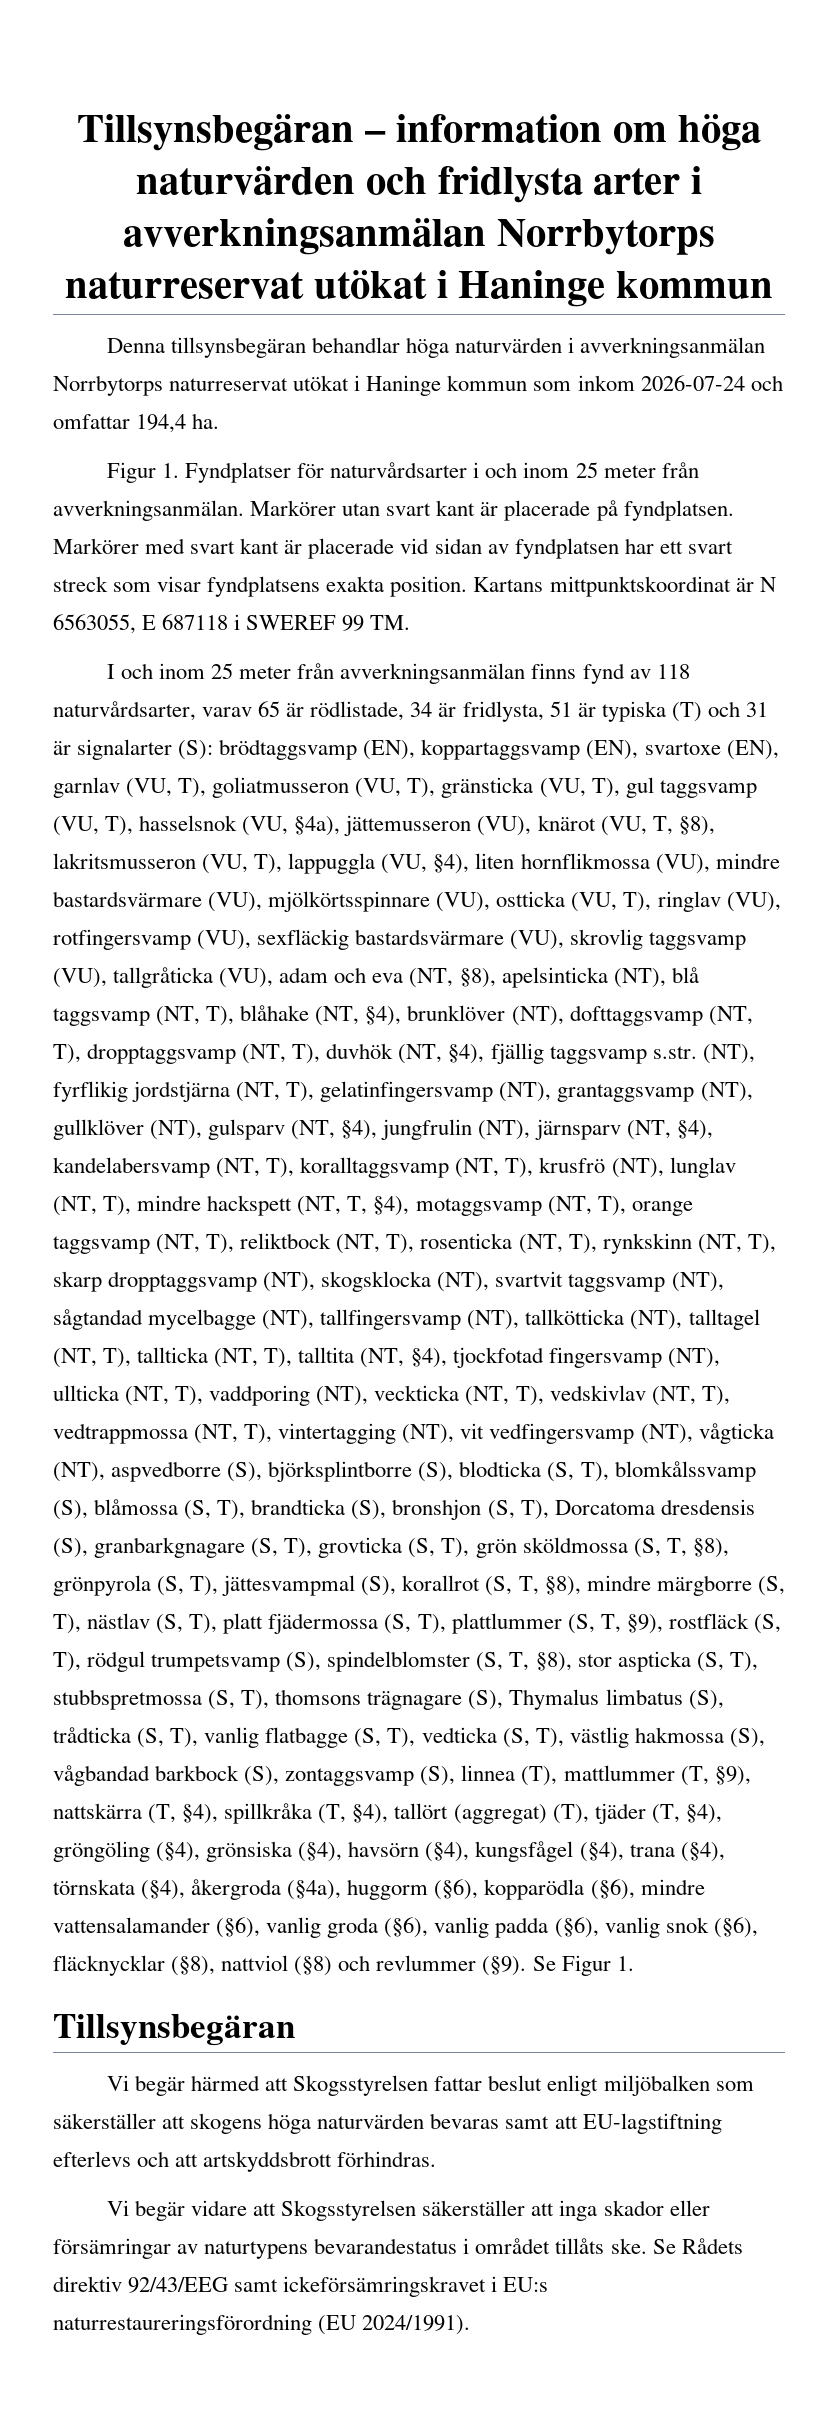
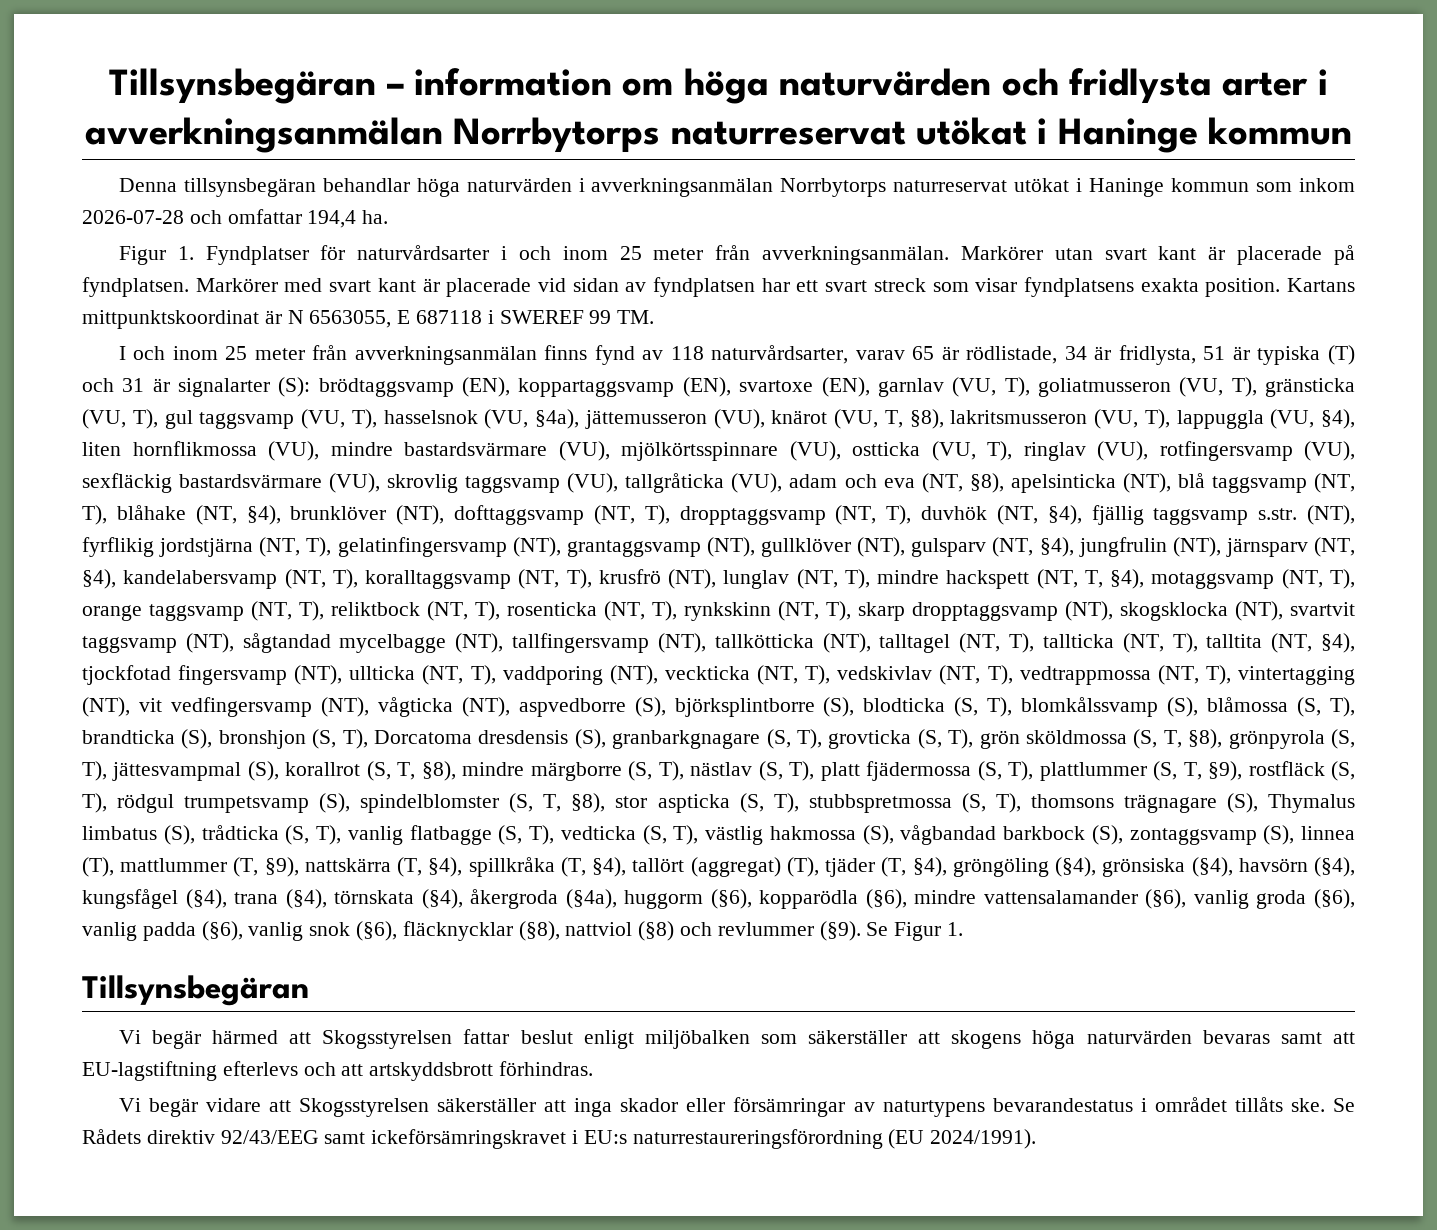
- Denna tillsynsbegäran behandlar höga naturvärden i avverkningsanmälan Norrbytorps naturreservat utökat i Haninge kommun som inkom 2026-07-24 och omfattar 194,4 ha.
+ Denna tillsynsbegäran behandlar höga naturvärden i avverkningsanmälan Norrbytorps naturreservat utökat i Haninge kommun som inkom 2026-07-28 och omfattar 194,4 ha.

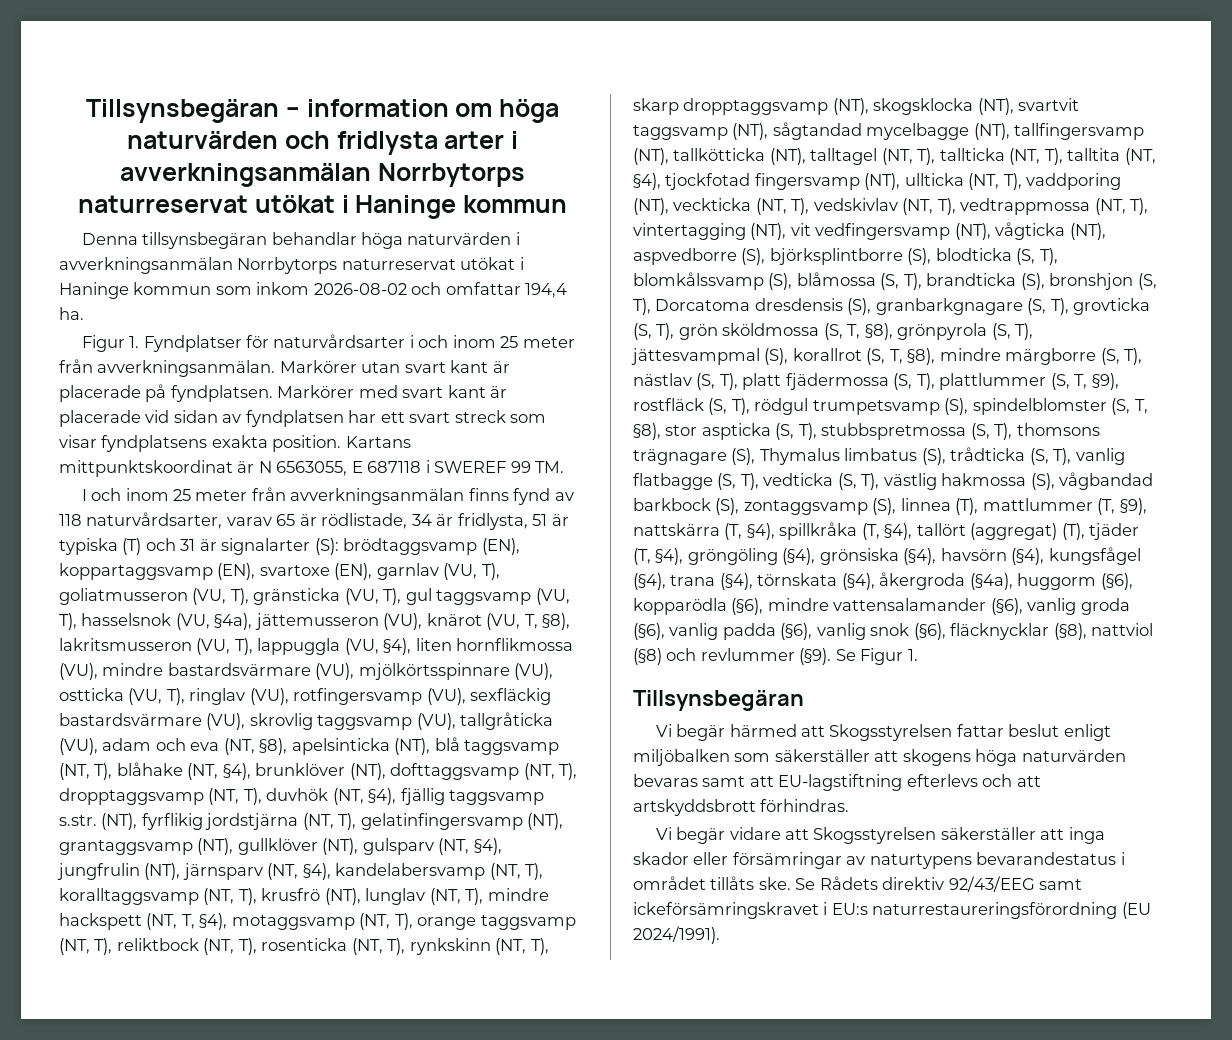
- Denna tillsynsbegäran behandlar höga naturvärden i avverkningsanmälan Norrbytorps naturreservat utökat i Haninge kommun som inkom 2026-07-28 och omfattar 194,4 ha.
+ Denna tillsynsbegäran behandlar höga naturvärden i avverkningsanmälan Norrbytorps naturreservat utökat i Haninge kommun som inkom 2026-08-02 och omfattar 194,4 ha.

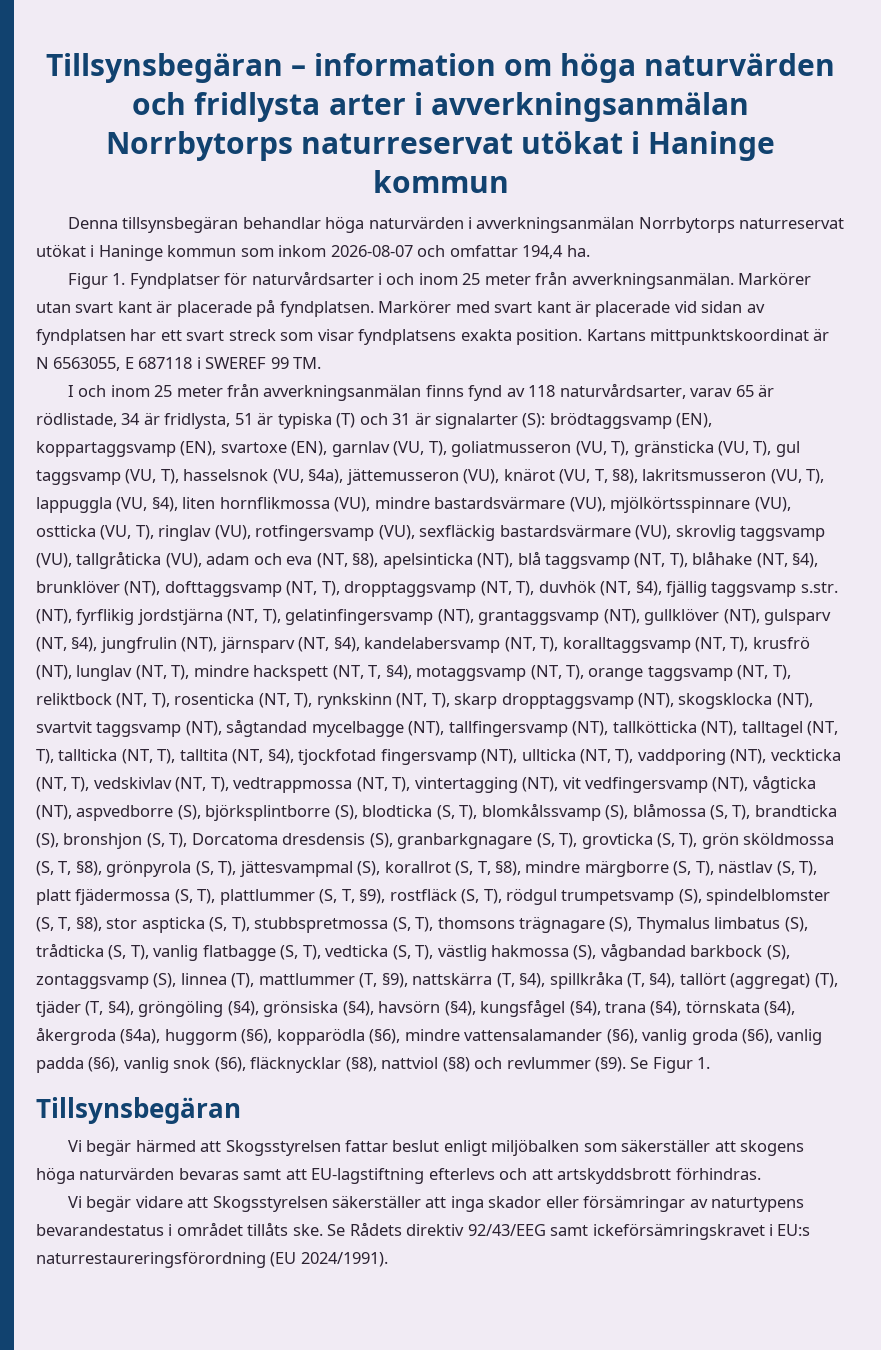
- Denna tillsynsbegäran behandlar höga naturvärden i avverkningsanmälan Norrbytorps naturreservat utökat i Haninge kommun som inkom 2026-08-02 och omfattar 194,4 ha.
+ Denna tillsynsbegäran behandlar höga naturvärden i avverkningsanmälan Norrbytorps naturreservat utökat i Haninge kommun som inkom 2026-08-07 och omfattar 194,4 ha.

